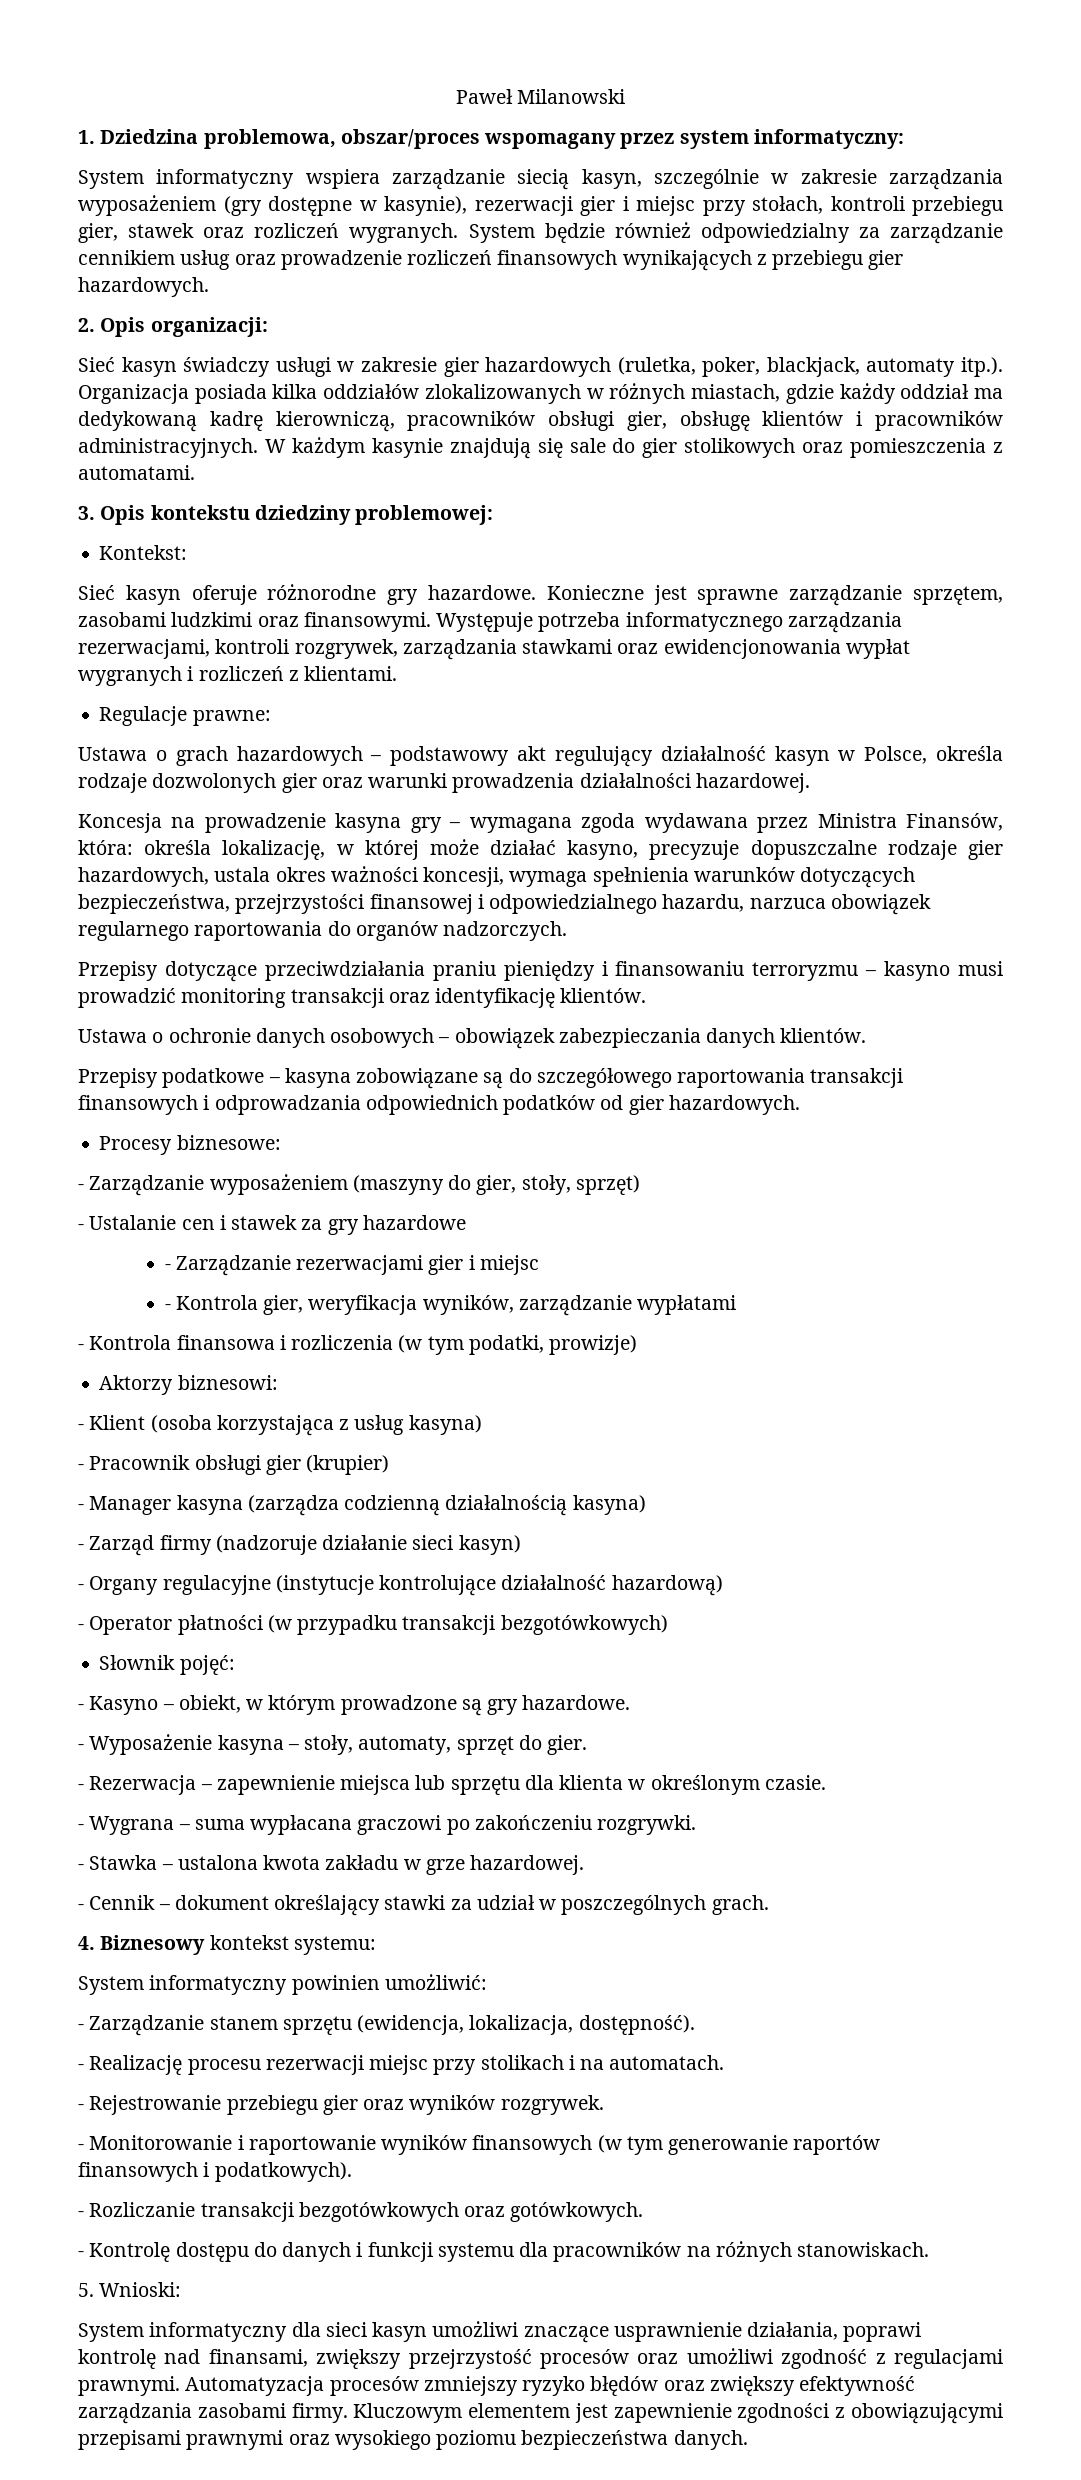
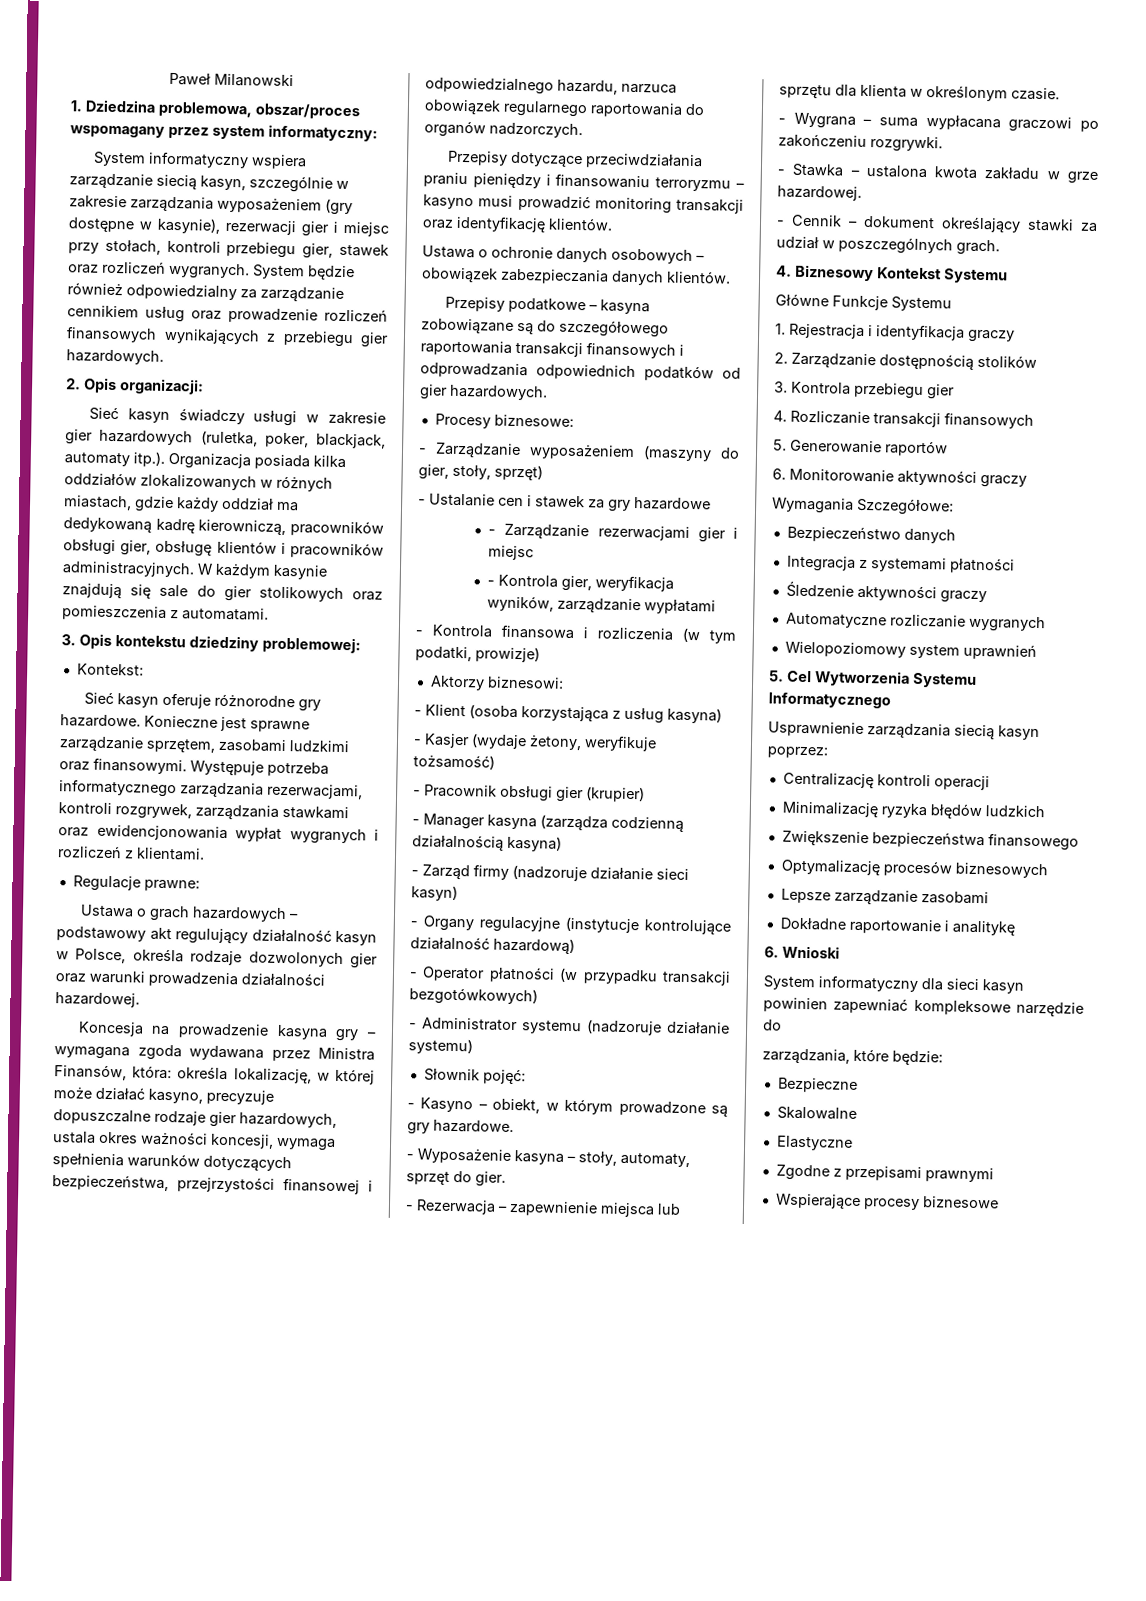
+ - Kasjer (wydaje żetony, weryfikuje tożsamość)
+ - Administrator systemu (nadzoruje działanie systemu)
- 4. Biznesowy kontekst systemu:
- System informatyczny powinien umożliwić:
- - Zarządzanie stanem sprzętu (ewidencja, lokalizacja, dostępność).
- - Realizację procesu rezerwacji miejsc przy stolikach i na automatach.
- - Rejestrowanie przebiegu gier oraz wyników rozgrywek.
- - Monitorowanie i raportowanie wyników finansowych (w tym generowanie raportów finansowych i podatkowych).
- - Rozliczanie transakcji bezgotówkowych oraz gotówkowych.
- - Kontrolę dostępu do danych i funkcji systemu dla pracowników na różnych stanowiskach.
- 5. Wnioski:
+ 4. Biznesowy Kontekst Systemu
+ Główne Funkcje Systemu
+ 1. Rejestracja i identyfikacja graczy
+ 2. Zarządzanie dostępnością stolików
+ 3. Kontrola przebiegu gier
+ 4. Rozliczanie transakcji finansowych
+ 5. Generowanie raportów
+ 6. Monitorowanie aktywności graczy
+ Wymagania Szczegółowe:
+ Bezpieczeństwo danych
+ Integracja z systemami płatności
+ Śledzenie aktywności graczy
+ Automatyczne rozliczanie wygranych
+ Wielopoziomowy system uprawnień
+ 5. Cel Wytworzenia Systemu Informatycznego
+ Usprawnienie zarządzania siecią kasyn poprzez:
+ Centralizację kontroli operacji
+ Minimalizację ryzyka błędów ludzkich
+ Zwiększenie bezpieczeństwa finansowego
+ Optymalizację procesów biznesowych
+ Lepsze zarządzanie zasobami
+ Dokładne raportowanie i analitykę
+ 6. Wnioski
- System informatyczny dla sieci kasyn umożliwi znaczące usprawnienie działania, poprawi kontrolę nad finansami, zwiększy przejrzystość procesów oraz umożliwi zgodność z regulacjami prawnymi. Automatyzacja procesów zmniejszy ryzyko błędów oraz zwiększy efektywność zarządzania zasobami firmy. Kluczowym elementem jest zapewnienie zgodności z obowiązującymi przepisami prawnymi oraz wysokiego poziomu bezpieczeństwa danych.
+ System informatyczny dla sieci kasyn powinien zapewniać kompleksowe narzędzie do
+ zarządzania, które będzie:
+ Bezpieczne
+ Skalowalne
+ Elastyczne
+ Zgodne z przepisami prawnymi
+ Wspierające procesy biznesowe

